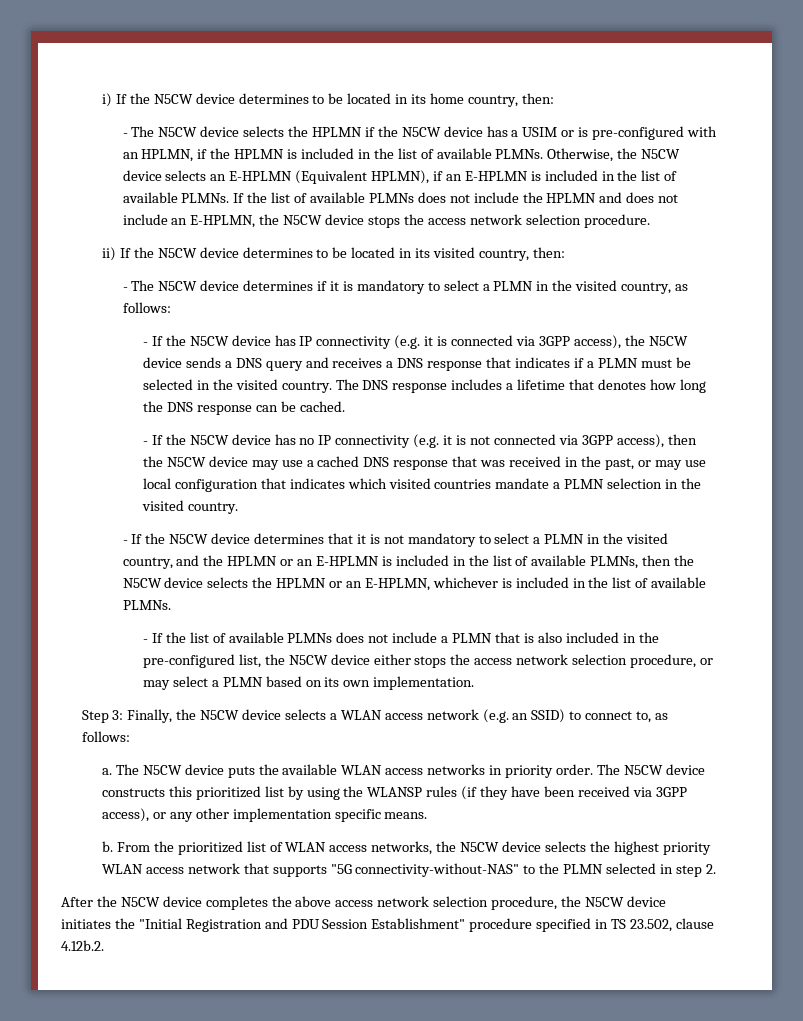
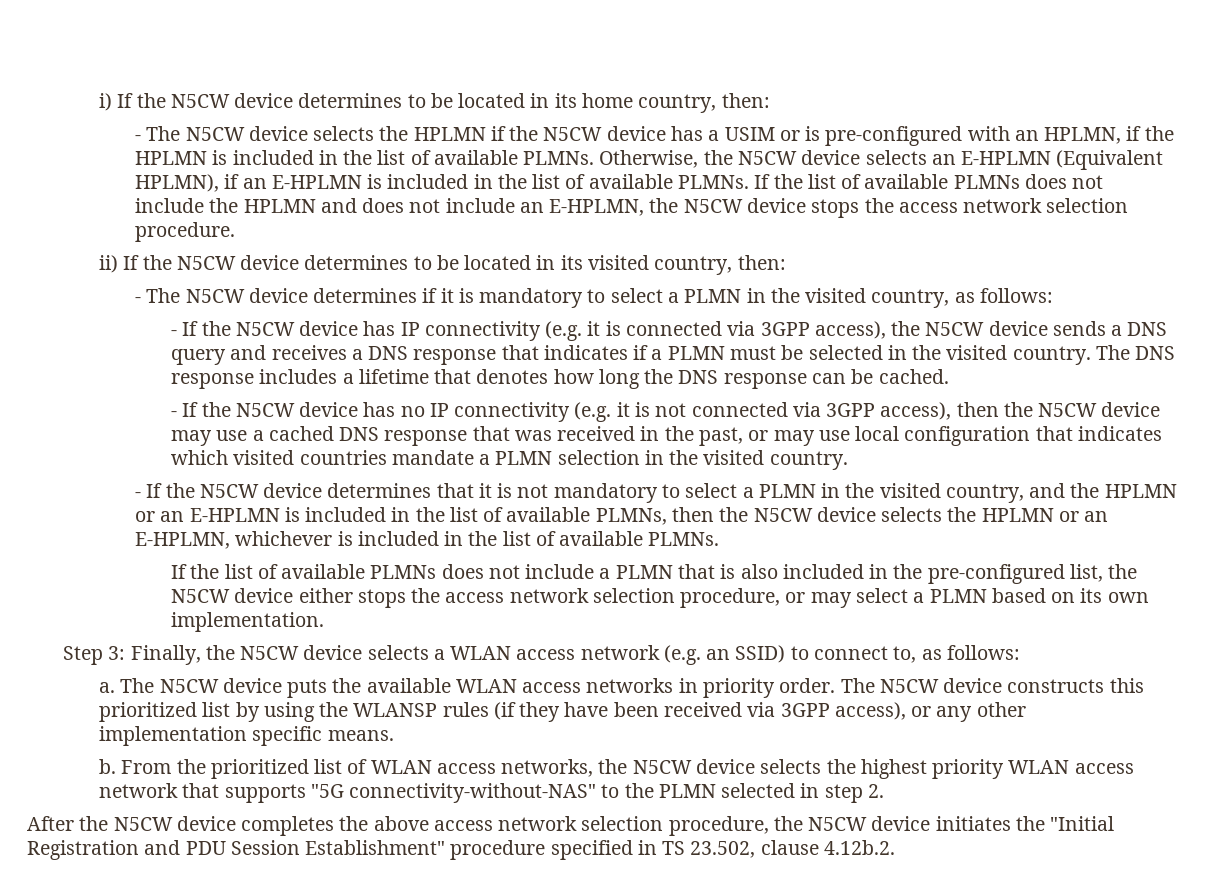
- - If the list of available PLMNs does not include a PLMN that is also included in the pre-configured list, the N5CW device either stops the access network selection procedure, or may select a PLMN based on its own implementation.
+ If the list of available PLMNs does not include a PLMN that is also included in the pre-configured list, the N5CW device either stops the access network selection procedure, or may select a PLMN based on its own implementation.

